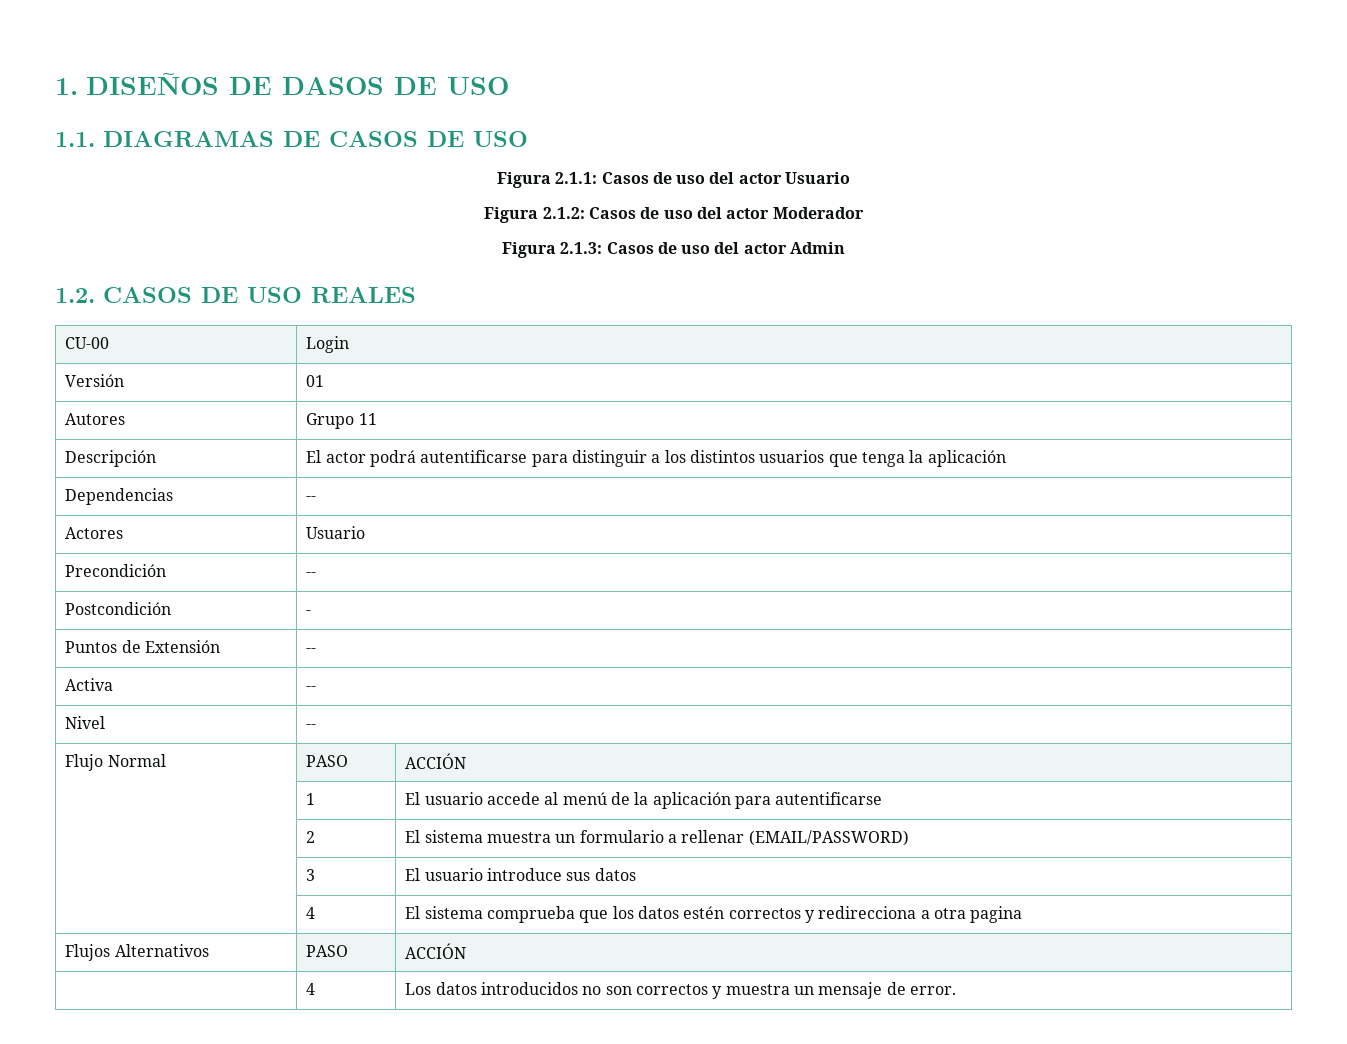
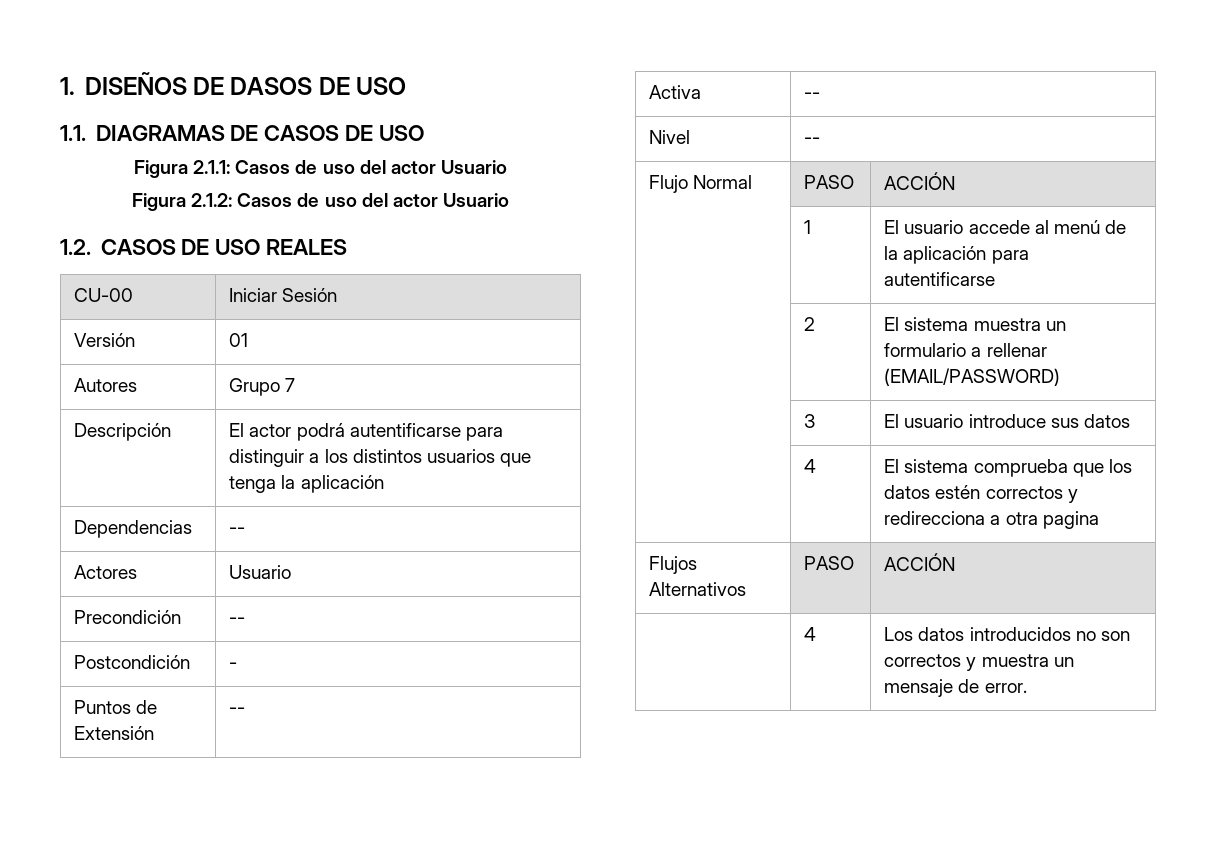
- Figura 2.1.2: Casos de uso del actor Moderador
- Figura 2.1.3: Casos de uso del actor Admin
+ Figura 2.1.2: Casos de uso del actor Usuario
- CU-00 | Login
+ CU-00 | Iniciar Sesión
- Autores | Grupo 11
+ Autores | Grupo 7

